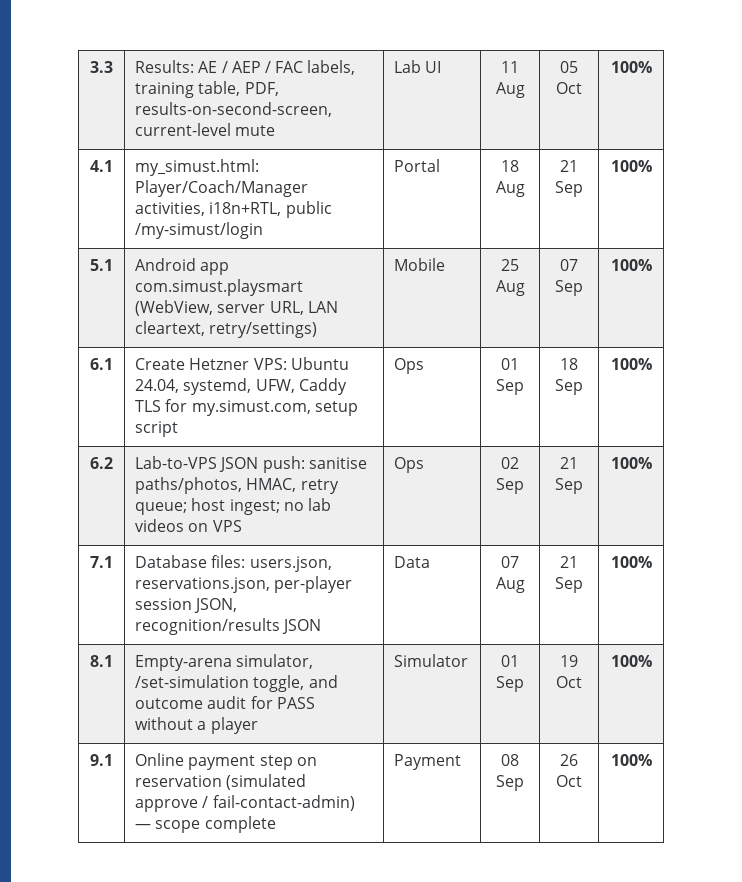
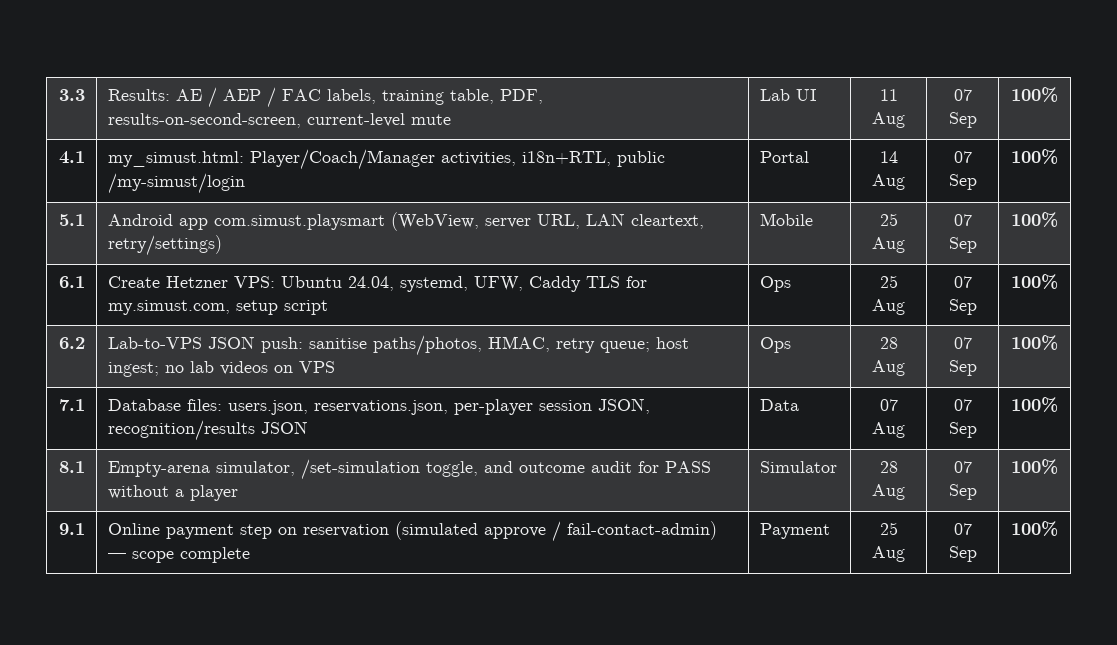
- 3.3 | Results: AE / AEP / FAC labels, training table, PDF, results-on-second-screen, current-level mute | Lab UI | 11 Aug | 05 Oct | 100%
+ 3.3 | Results: AE / AEP / FAC labels, training table, PDF, results-on-second-screen, current-level mute | Lab UI | 11 Aug | 07 Sep | 100%
- 4.1 | my_simust.html: Player/Coach/Manager activities, i18n+RTL, public /my-simust/login | Portal | 18 Aug | 21 Sep | 100%
+ 4.1 | my_simust.html: Player/Coach/Manager activities, i18n+RTL, public /my-simust/login | Portal | 14 Aug | 07 Sep | 100%
- 6.1 | Create Hetzner VPS: Ubuntu 24.04, systemd, UFW, Caddy TLS for my.simust.com, setup script | Ops | 01 Sep | 18 Sep | 100%
+ 6.1 | Create Hetzner VPS: Ubuntu 24.04, systemd, UFW, Caddy TLS for my.simust.com, setup script | Ops | 25 Aug | 07 Sep | 100%
- 6.2 | Lab-to-VPS JSON push: sanitise paths/photos, HMAC, retry queue; host ingest; no lab videos on VPS | Ops | 02 Sep | 21 Sep | 100%
+ 6.2 | Lab-to-VPS JSON push: sanitise paths/photos, HMAC, retry queue; host ingest; no lab videos on VPS | Ops | 28 Aug | 07 Sep | 100%
- 7.1 | Database files: users.json, reservations.json, per-player session JSON, recognition/results JSON | Data | 07 Aug | 21 Sep | 100%
+ 7.1 | Database files: users.json, reservations.json, per-player session JSON, recognition/results JSON | Data | 07 Aug | 07 Sep | 100%
- 8.1 | Empty-arena simulator, /set-simulation toggle, and outcome audit for PASS without a player | Simulator | 01 Sep | 19 Oct | 100%
+ 8.1 | Empty-arena simulator, /set-simulation toggle, and outcome audit for PASS without a player | Simulator | 28 Aug | 07 Sep | 100%
- 9.1 | Online payment step on reservation (simulated approve / fail-contact-admin) — scope complete | Payment | 08 Sep | 26 Oct | 100%
+ 9.1 | Online payment step on reservation (simulated approve / fail-contact-admin) — scope complete | Payment | 25 Aug | 07 Sep | 100%

